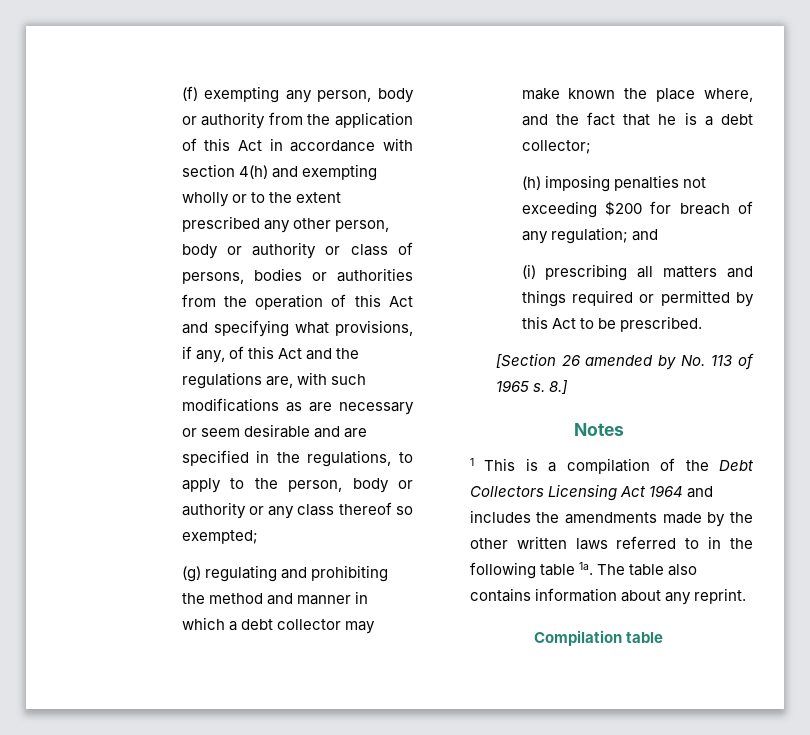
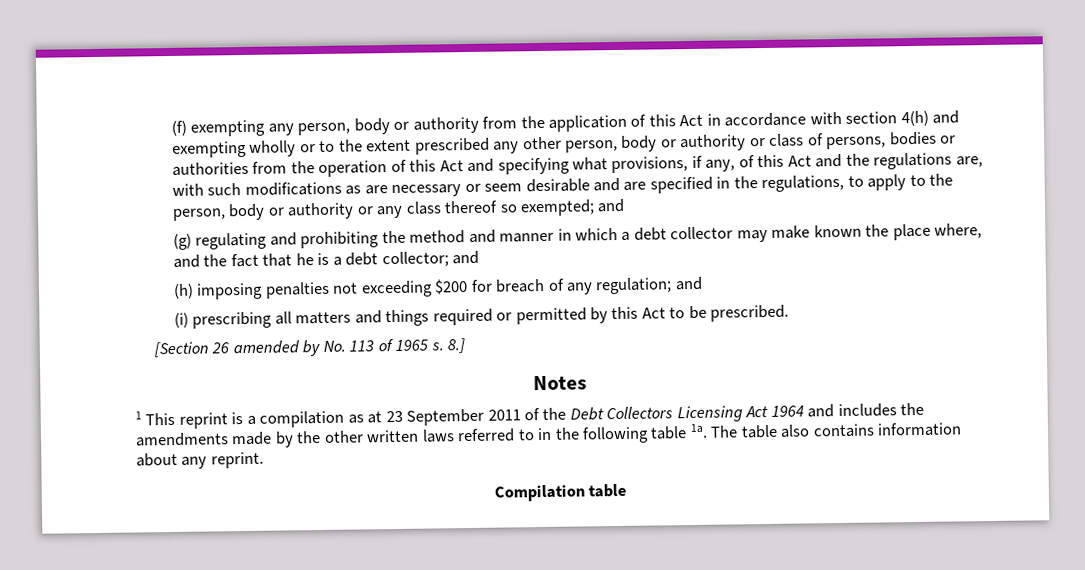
- (f) exempting any person, body or authority from the application of this Act in accordance with section 4(h) and exempting wholly or to the extent prescribed any other person, body or authority or class of persons, bodies or authorities from the operation of this Act and specifying what provisions, if any, of this Act and the regulations are, with such modifications as are necessary or seem desirable and are specified in the regulations, to apply to the person, body or authority or any class thereof so exempted;
+ (f) exempting any person, body or authority from the application of this Act in accordance with section 4(h) and exempting wholly or to the extent prescribed any other person, body or authority or class of persons, bodies or authorities from the operation of this Act and specifying what provisions, if any, of this Act and the regulations are, with such modifications as are necessary or seem desirable and are specified in the regulations, to apply to the person, body or authority or any class thereof so exempted; and
- (g) regulating and prohibiting the method and manner in which a debt collector may make known the place where, and the fact that he is a debt collector;
+ (g) regulating and prohibiting the method and manner in which a debt collector may make known the place where, and the fact that he is a debt collector; and
- 1 This is a compilation of the Debt Collectors Licensing Act 1964 and includes the amendments made by the other written laws referred to in the following table 1a.
+ 1 This reprint is a compilation as at 23 September 2011 of the Debt Collectors Licensing Act 1964 and includes the amendments made by the other written laws referred to in the following table 1a.

